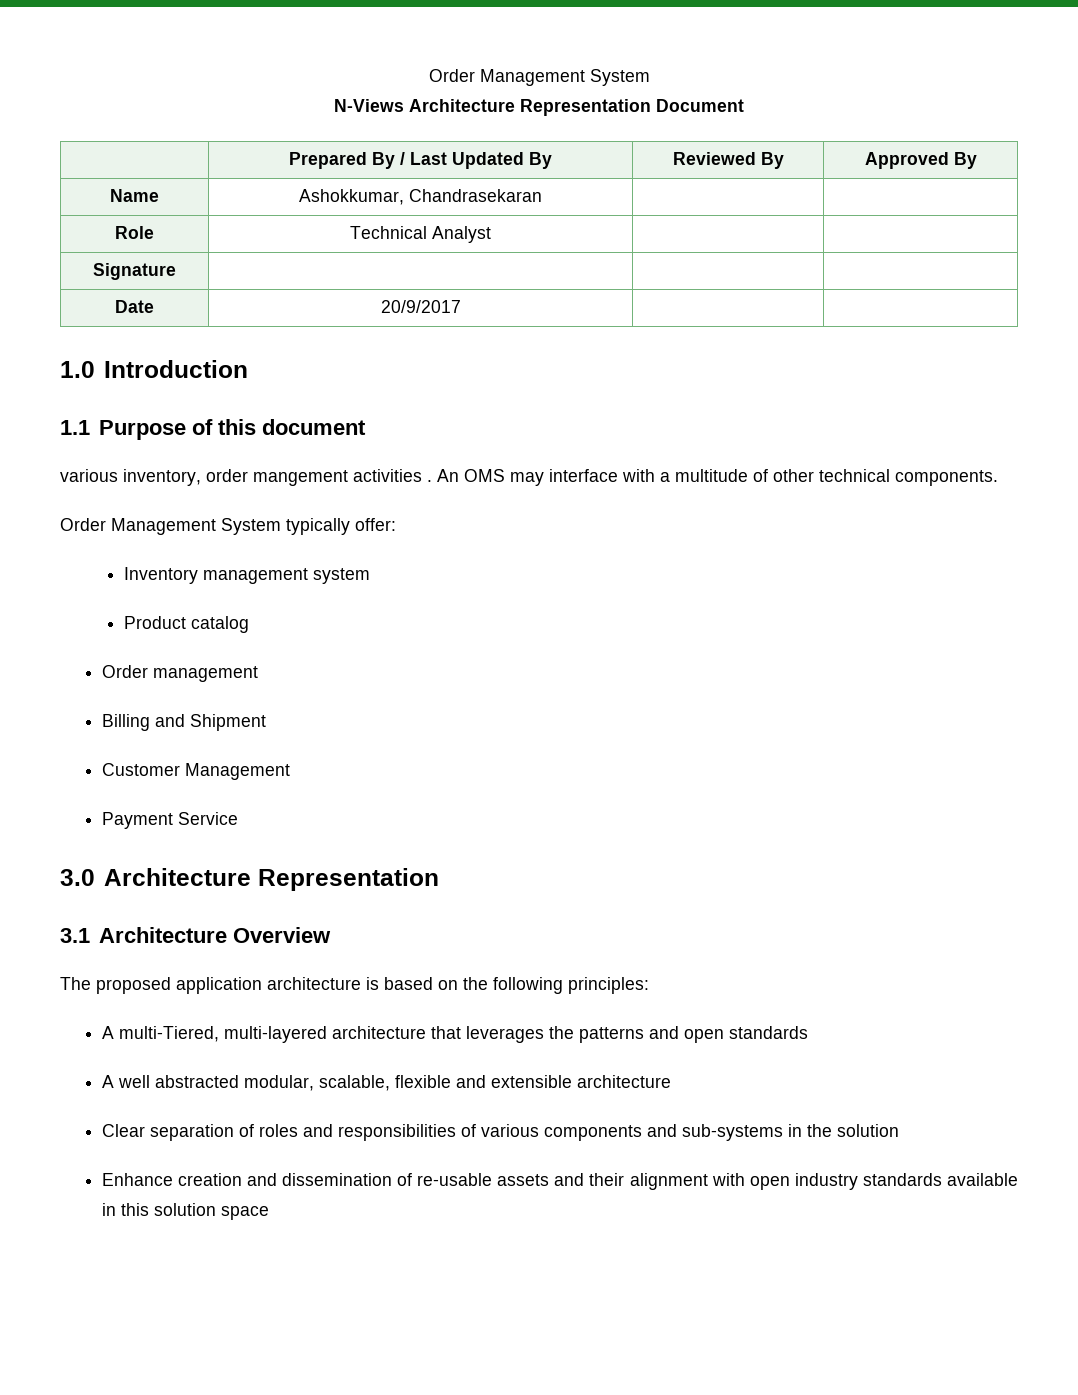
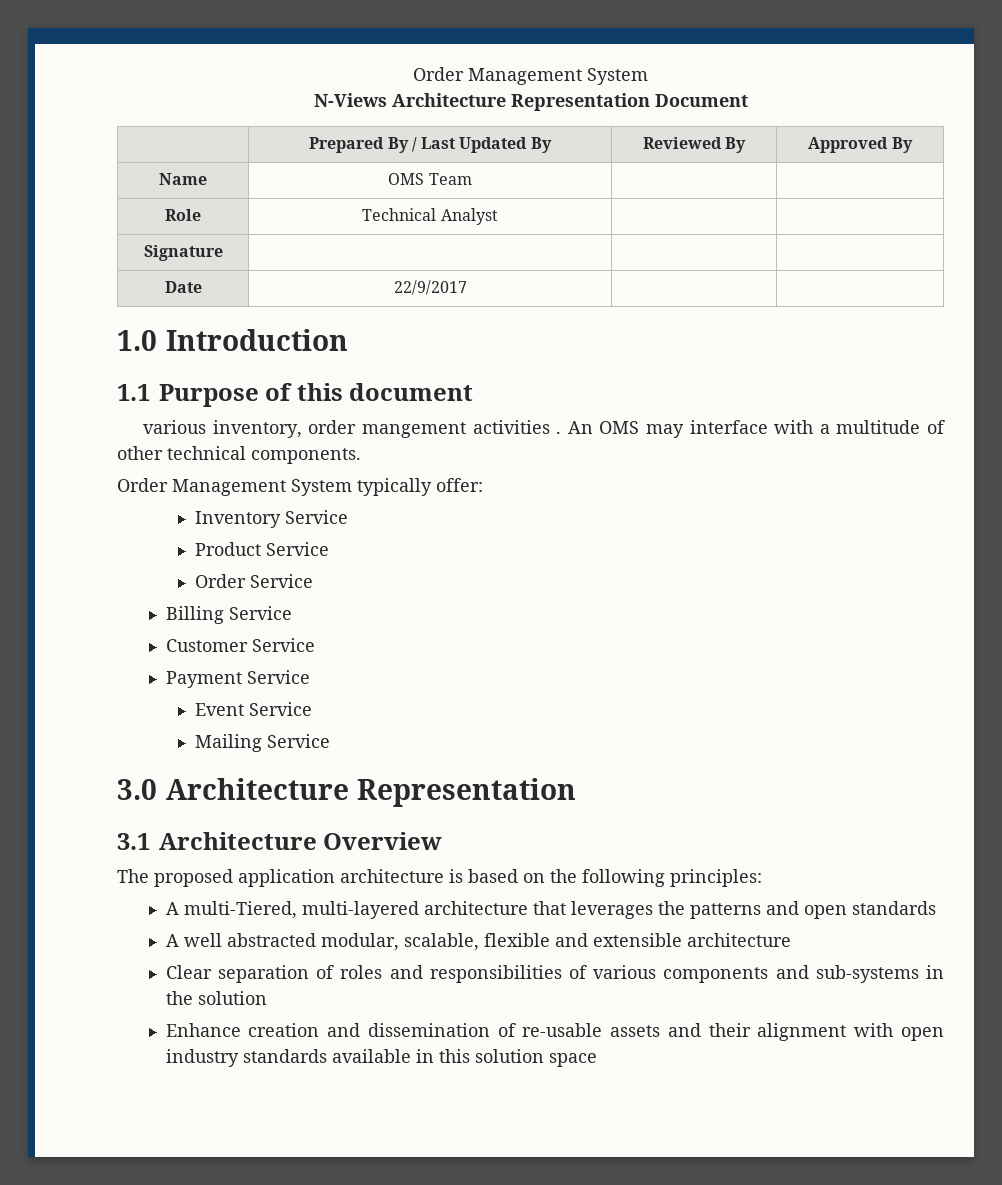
- Name | Ashokkumar, Chandrasekaran | |
+ Name | OMS Team | |
- Date | 20/9/2017 | |
+ Date | 22/9/2017 | |
- Inventory management system
+ Inventory Service
- Product catalog
- Order management
+ Product Service
+ Order Service
- Billing and Shipment
+ Billing Service
- Customer Management
+ Customer Service
+ Event Service
+ Mailing Service

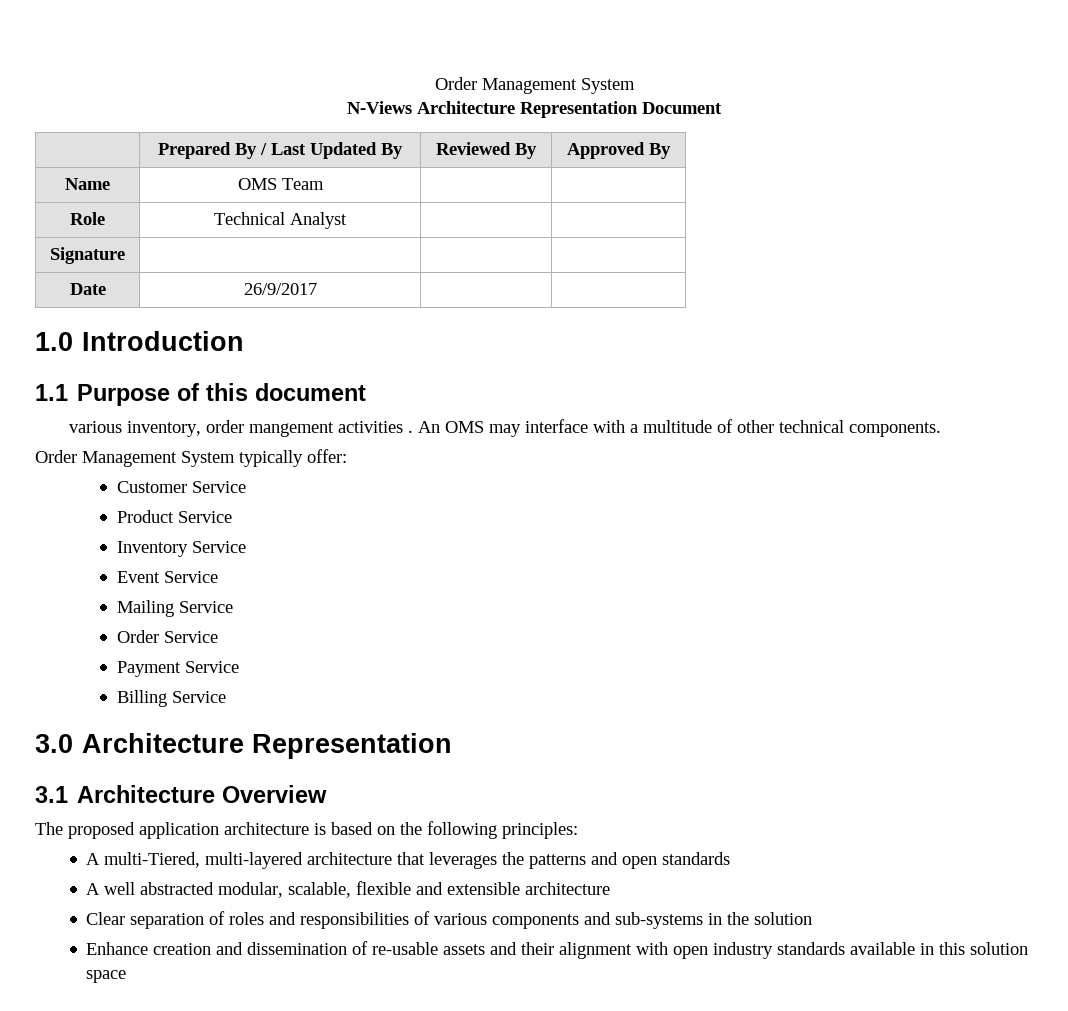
- Date | 22/9/2017 | |
+ Date | 26/9/2017 | |
- Inventory Service
+ Customer Service
- Order Service
- Billing Service
- Customer Service
- Payment Service
+ Inventory Service
+ Order Service
+ Payment Service
+ Billing Service

